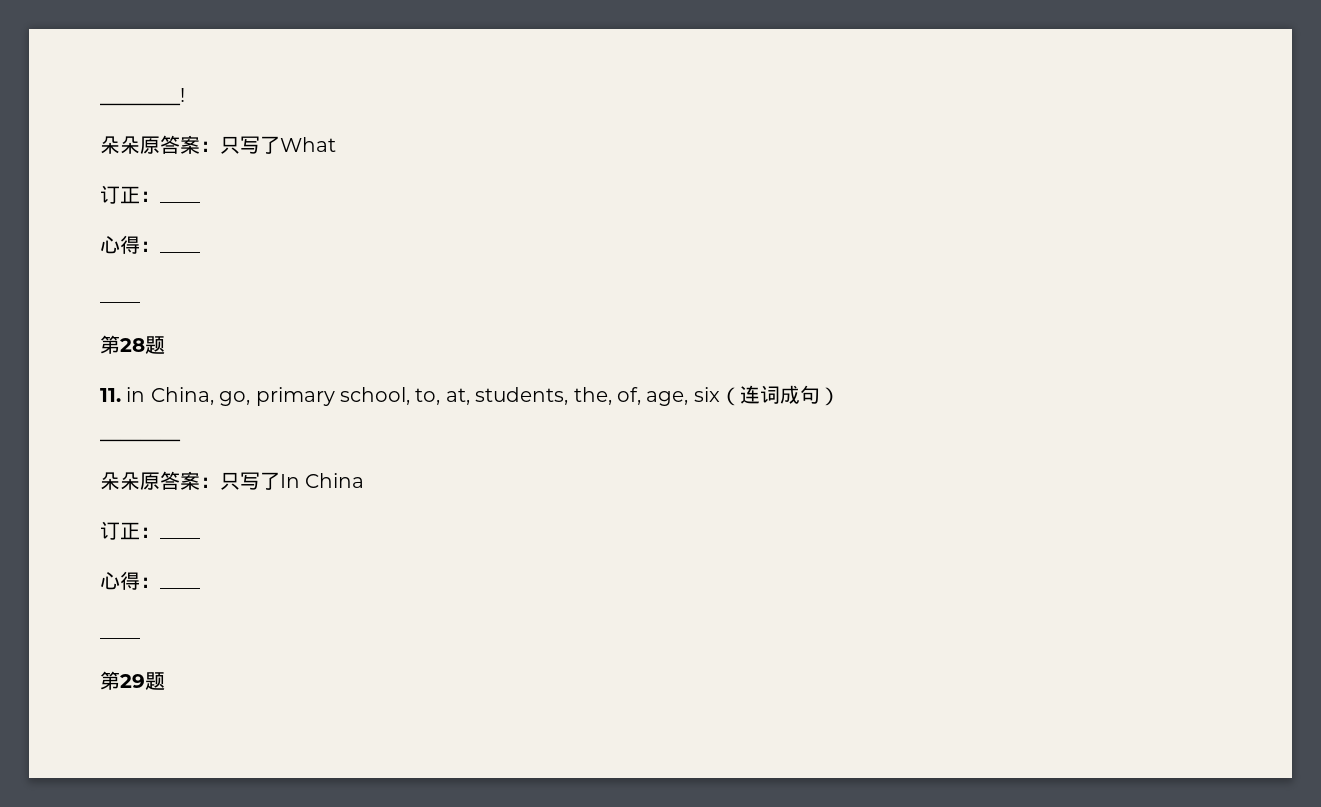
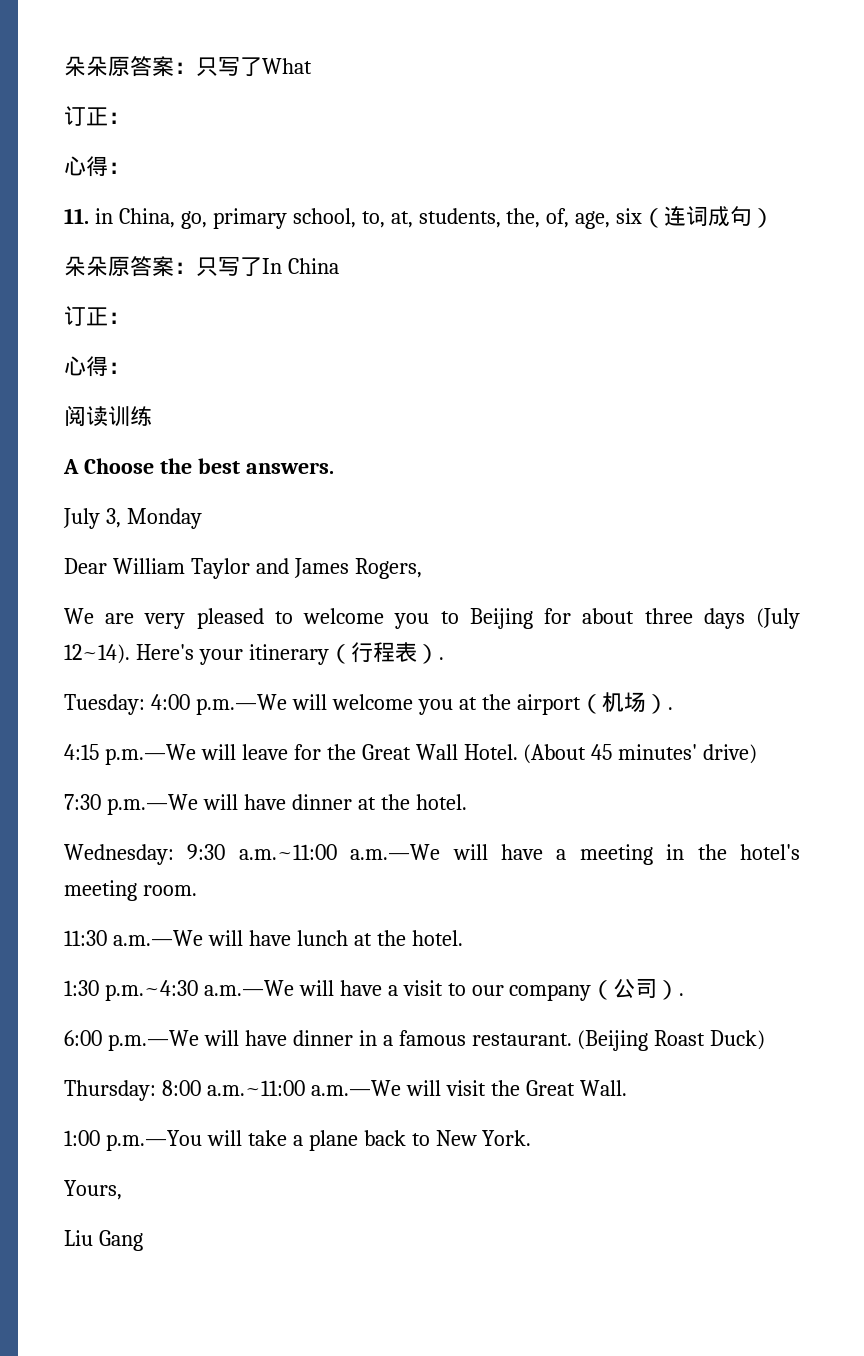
- ＿＿＿＿!
  朵朵原答案：只写了What
- 订正：____
- 心得：____
- ____
- 第28题
+ 订正：
+ 心得：
  11. in China, go, primary school, to, at, students, the, of, age, six（连词成句）
- ＿＿＿＿
  朵朵原答案：只写了In China
- 订正：____
- 心得：____
- ____
- 第29题
+ 订正：
+ 心得：
+ 阅读训练
+ A Choose the best answers.
+ July 3, Monday
+ Dear William Taylor and James Rogers,
+ We are very pleased to welcome you to Beijing for about three days (July 12~14). Here's your itinerary（行程表）.
+ Tuesday: 4:00 p.m.—We will welcome you at the airport（机场）.
+ 4:15 p.m.—We will leave for the Great Wall Hotel. (About 45 minutes' drive)
+ 7:30 p.m.—We will have dinner at the hotel.
+ Wednesday: 9:30 a.m.~11:00 a.m.—We will have a meeting in the hotel's meeting room.
+ 11:30 a.m.—We will have lunch at the hotel.
+ 1:30 p.m.~4:30 a.m.—We will have a visit to our company（公司）.
+ 6:00 p.m.—We will have dinner in a famous restaurant. (Beijing Roast Duck)
+ Thursday: 8:00 a.m.~11:00 a.m.—We will visit the Great Wall.
+ 1:00 p.m.—You will take a plane back to New York.
+ Yours,
+ Liu Gang

